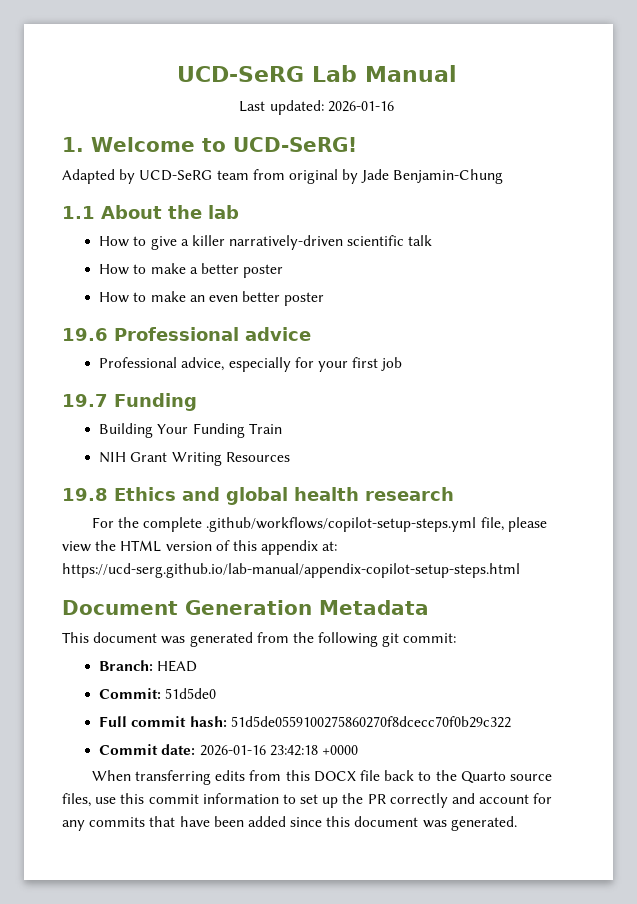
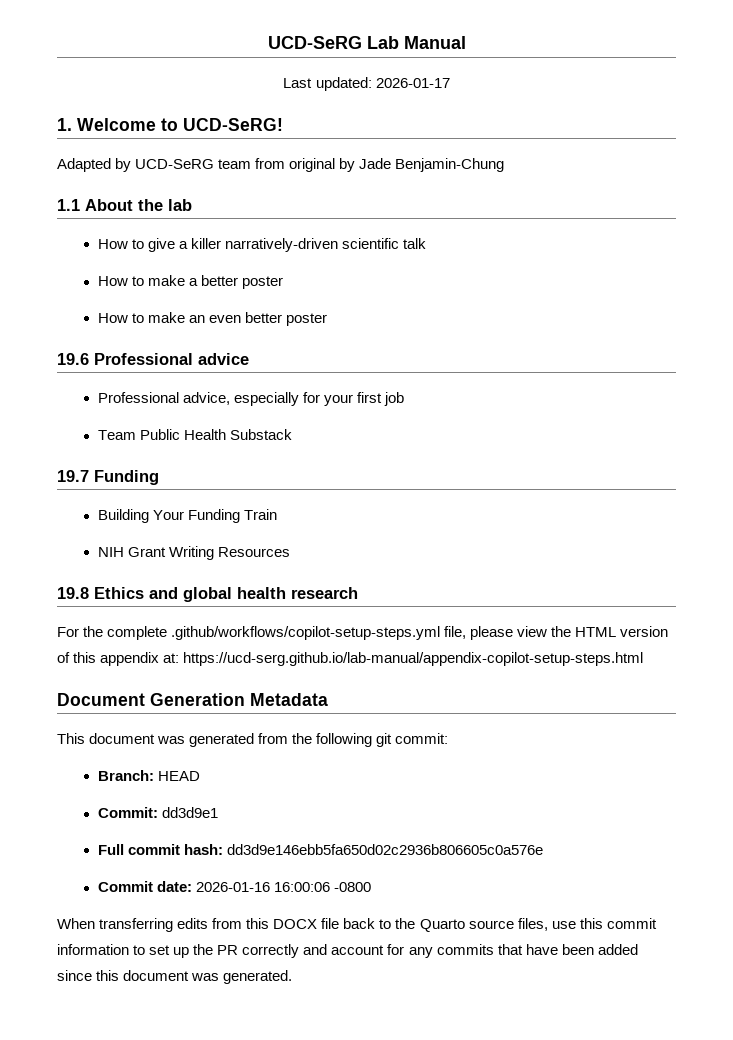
- Last updated: 2026-01-16
+ Last updated: 2026-01-17
+ Team Public Health Substack
- Commit: 51d5de0
+ Commit: dd3d9e1
- Full commit hash: 51d5de0559100275860270f8dcecc70f0b29c322
+ Full commit hash: dd3d9e146ebb5fa650d02c2936b806605c0a576e
- Commit date: 2026-01-16 23:42:18 +0000
+ Commit date: 2026-01-16 16:00:06 -0800

